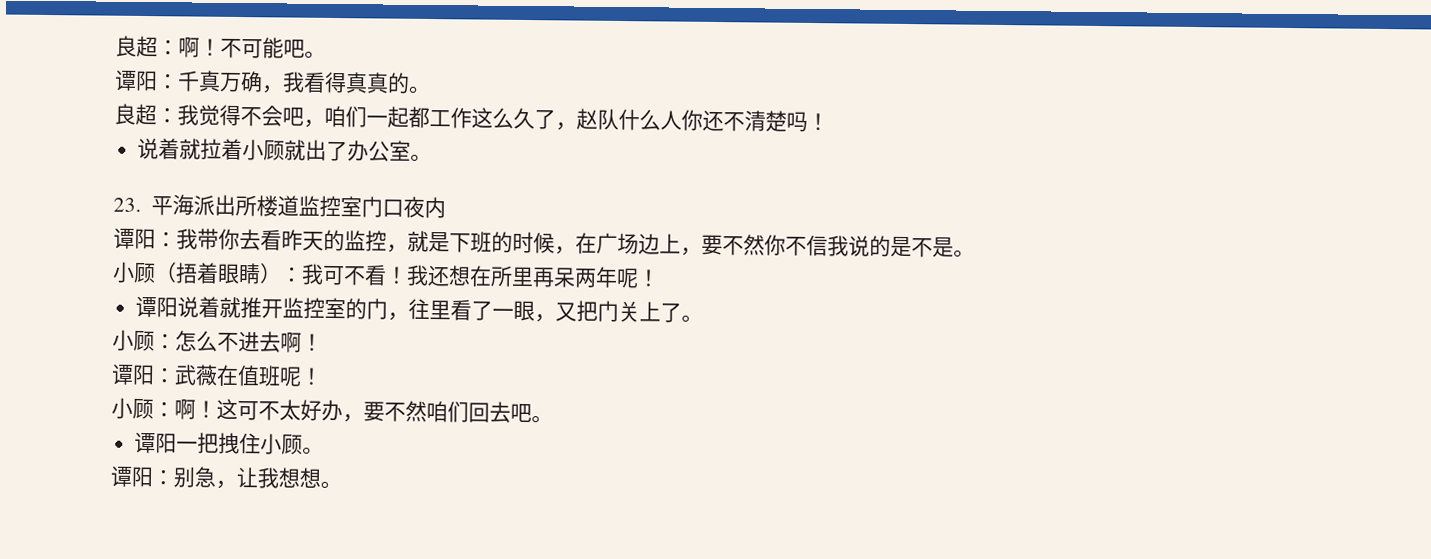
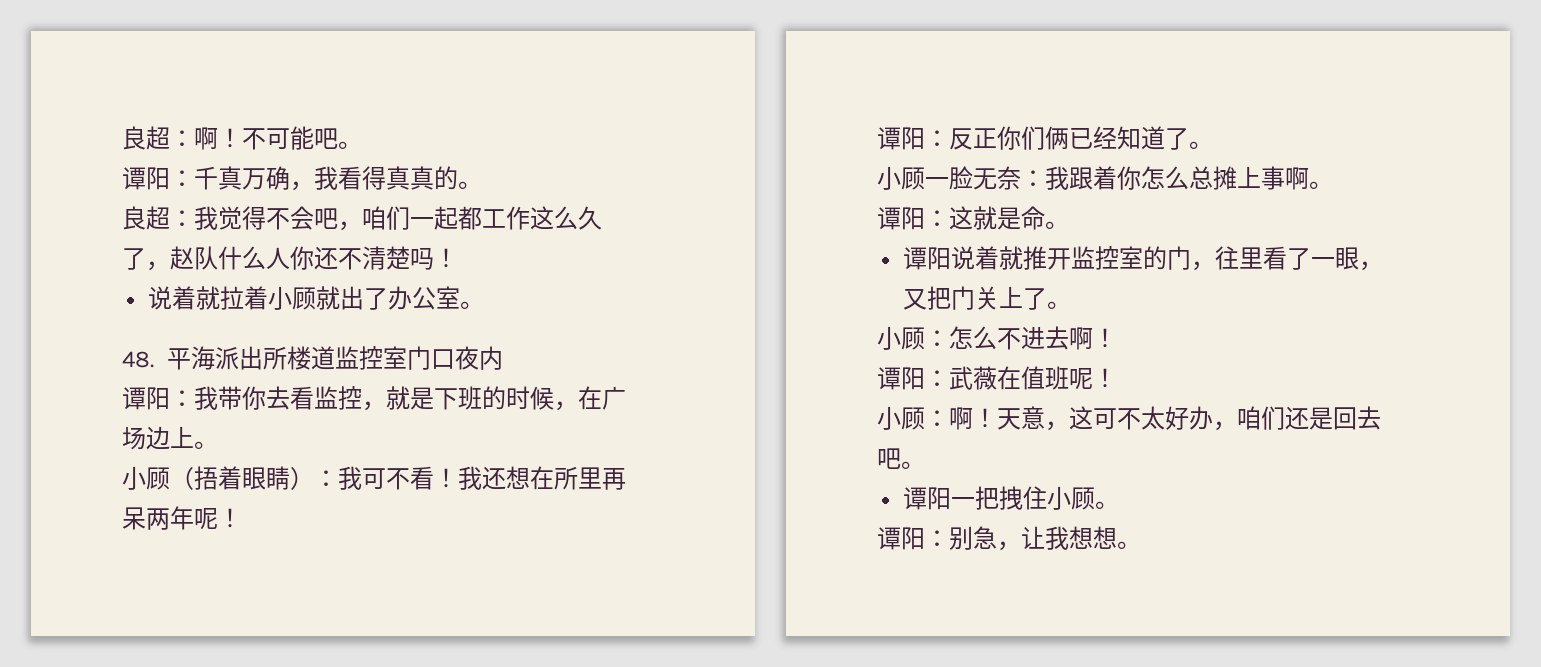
- 23.平海派出所楼道监控室门口夜内
+ 48.平海派出所楼道监控室门口夜内
- 谭阳：我带你去看昨天的监控，就是下班的时候，在广场边上，要不然你不信我说的是不是。
+ 谭阳：我带你去看监控，就是下班的时候，在广场边上。
+ 谭阳：反正你们俩已经知道了。
+ 小顾一脸无奈：我跟着你怎么总摊上事啊。
+ 谭阳：这就是命。
- 这可不太好办，要不然咱们回去吧。
+ 天意，这可不太好办，咱们还是回去吧。

